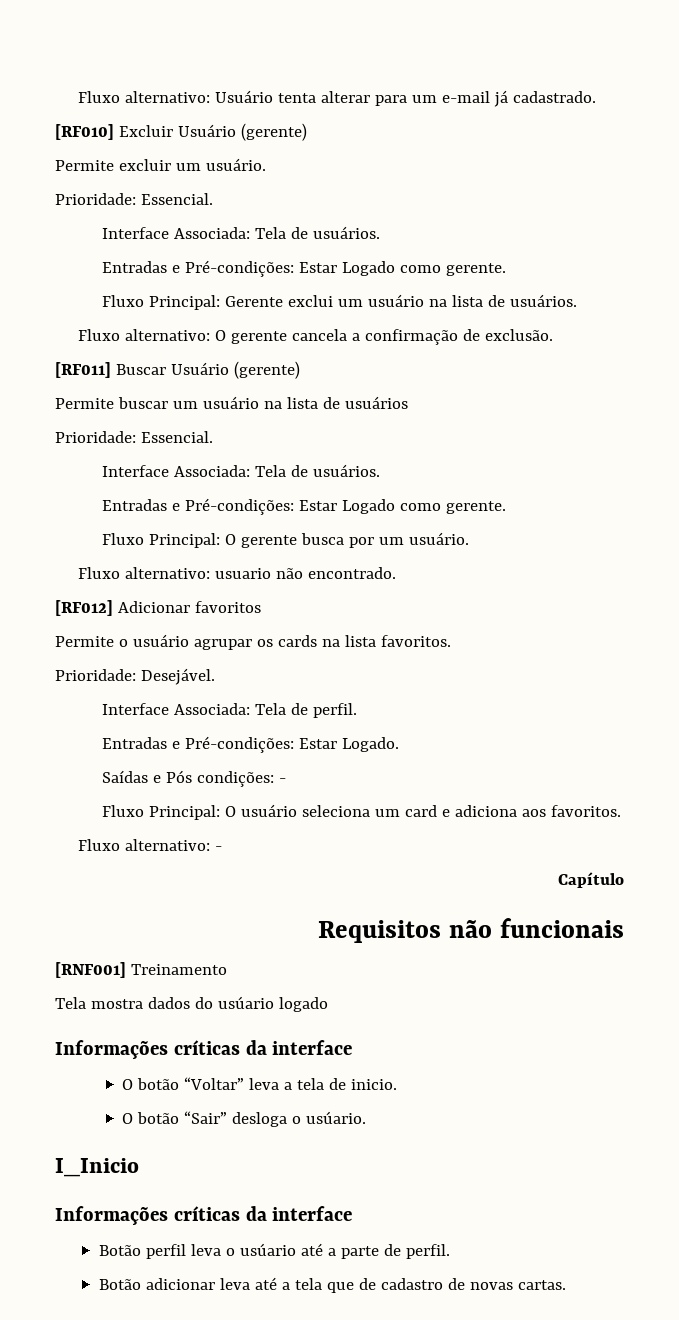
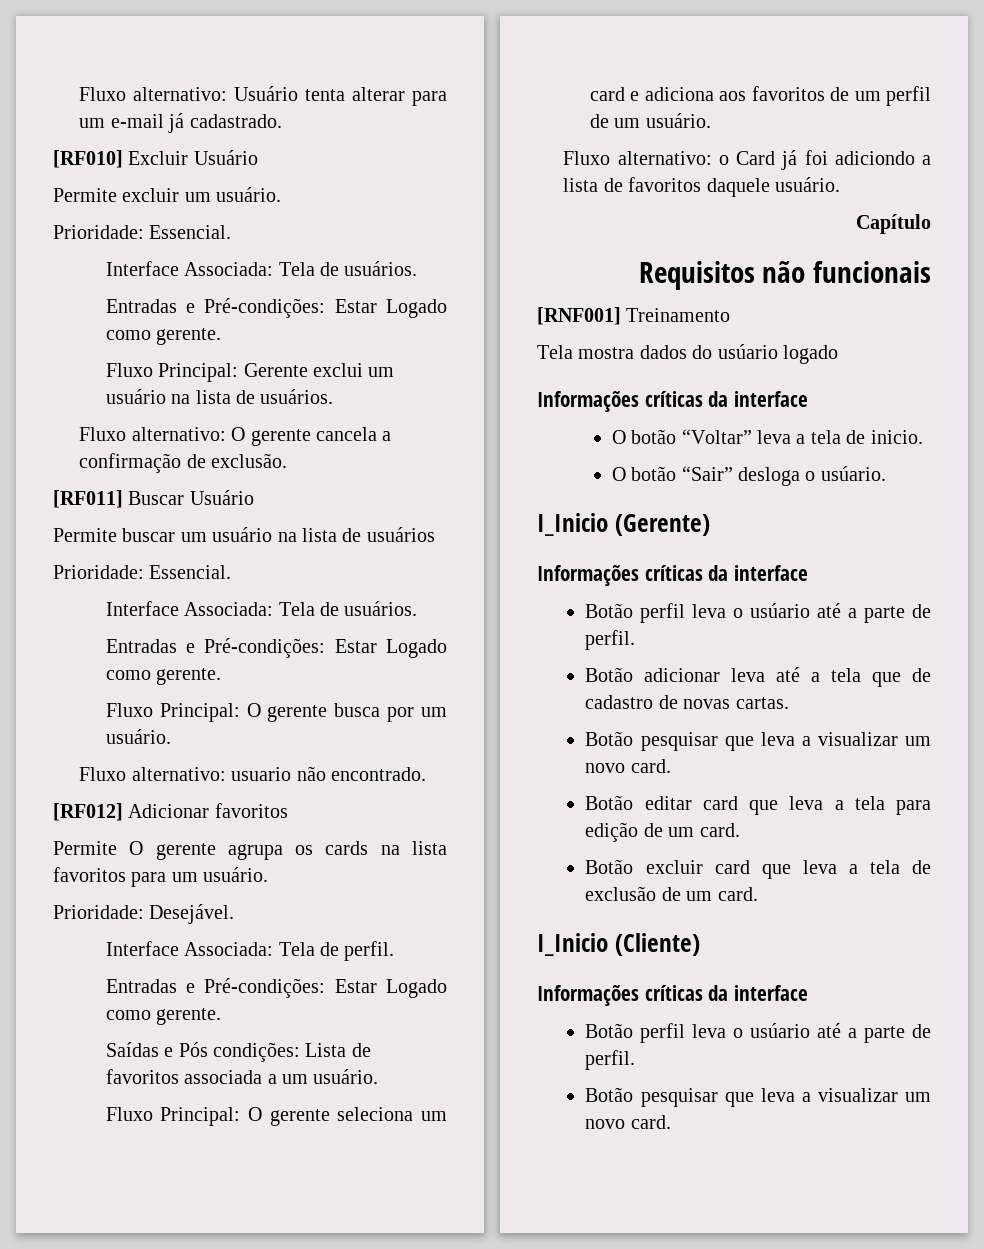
- [RF010] Excluir Usuário (gerente)
+ [RF010] Excluir Usuário
- [RF011] Buscar Usuário (gerente)
+ [RF011] Buscar Usuário
- Permite o usuário agrupar os cards na lista favoritos.
+ Permite O gerente agrupa os cards na lista favoritos para um usuário.
  Interface Associada: Tela de perfil.
- Entradas e Pré-condições: Estar Logado.
+ Entradas e Pré-condições: Estar Logado como gerente.
- Saídas e Pós condições: -
- Fluxo Principal: O usuário seleciona um card e adiciona aos favoritos.
- Fluxo alternativo: -
+ Saídas e Pós condições: Lista de favoritos associada a um usuário.
+ Fluxo Principal: O gerente seleciona um card e adiciona aos favoritos de um perfil de um usuário.
+ Fluxo alternativo: o Card já foi adiciondo a lista de favoritos daquele usuário.
- I_Inicio
+ I_Inicio (Gerente)
  Botão adicionar leva até a tela que de cadastro de novas cartas.
+ Botão pesquisar que leva a visualizar um novo card.
+ Botão editar card que leva a tela para edição de um card.
+ Botão excluir card que leva a tela de exclusão de um card.
+ I_Inicio (Cliente)
+ Informações críticas da interface
+ Botão perfil leva o usúario até a parte de perfil.
+ Botão pesquisar que leva a visualizar um novo card.

